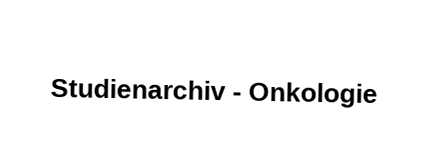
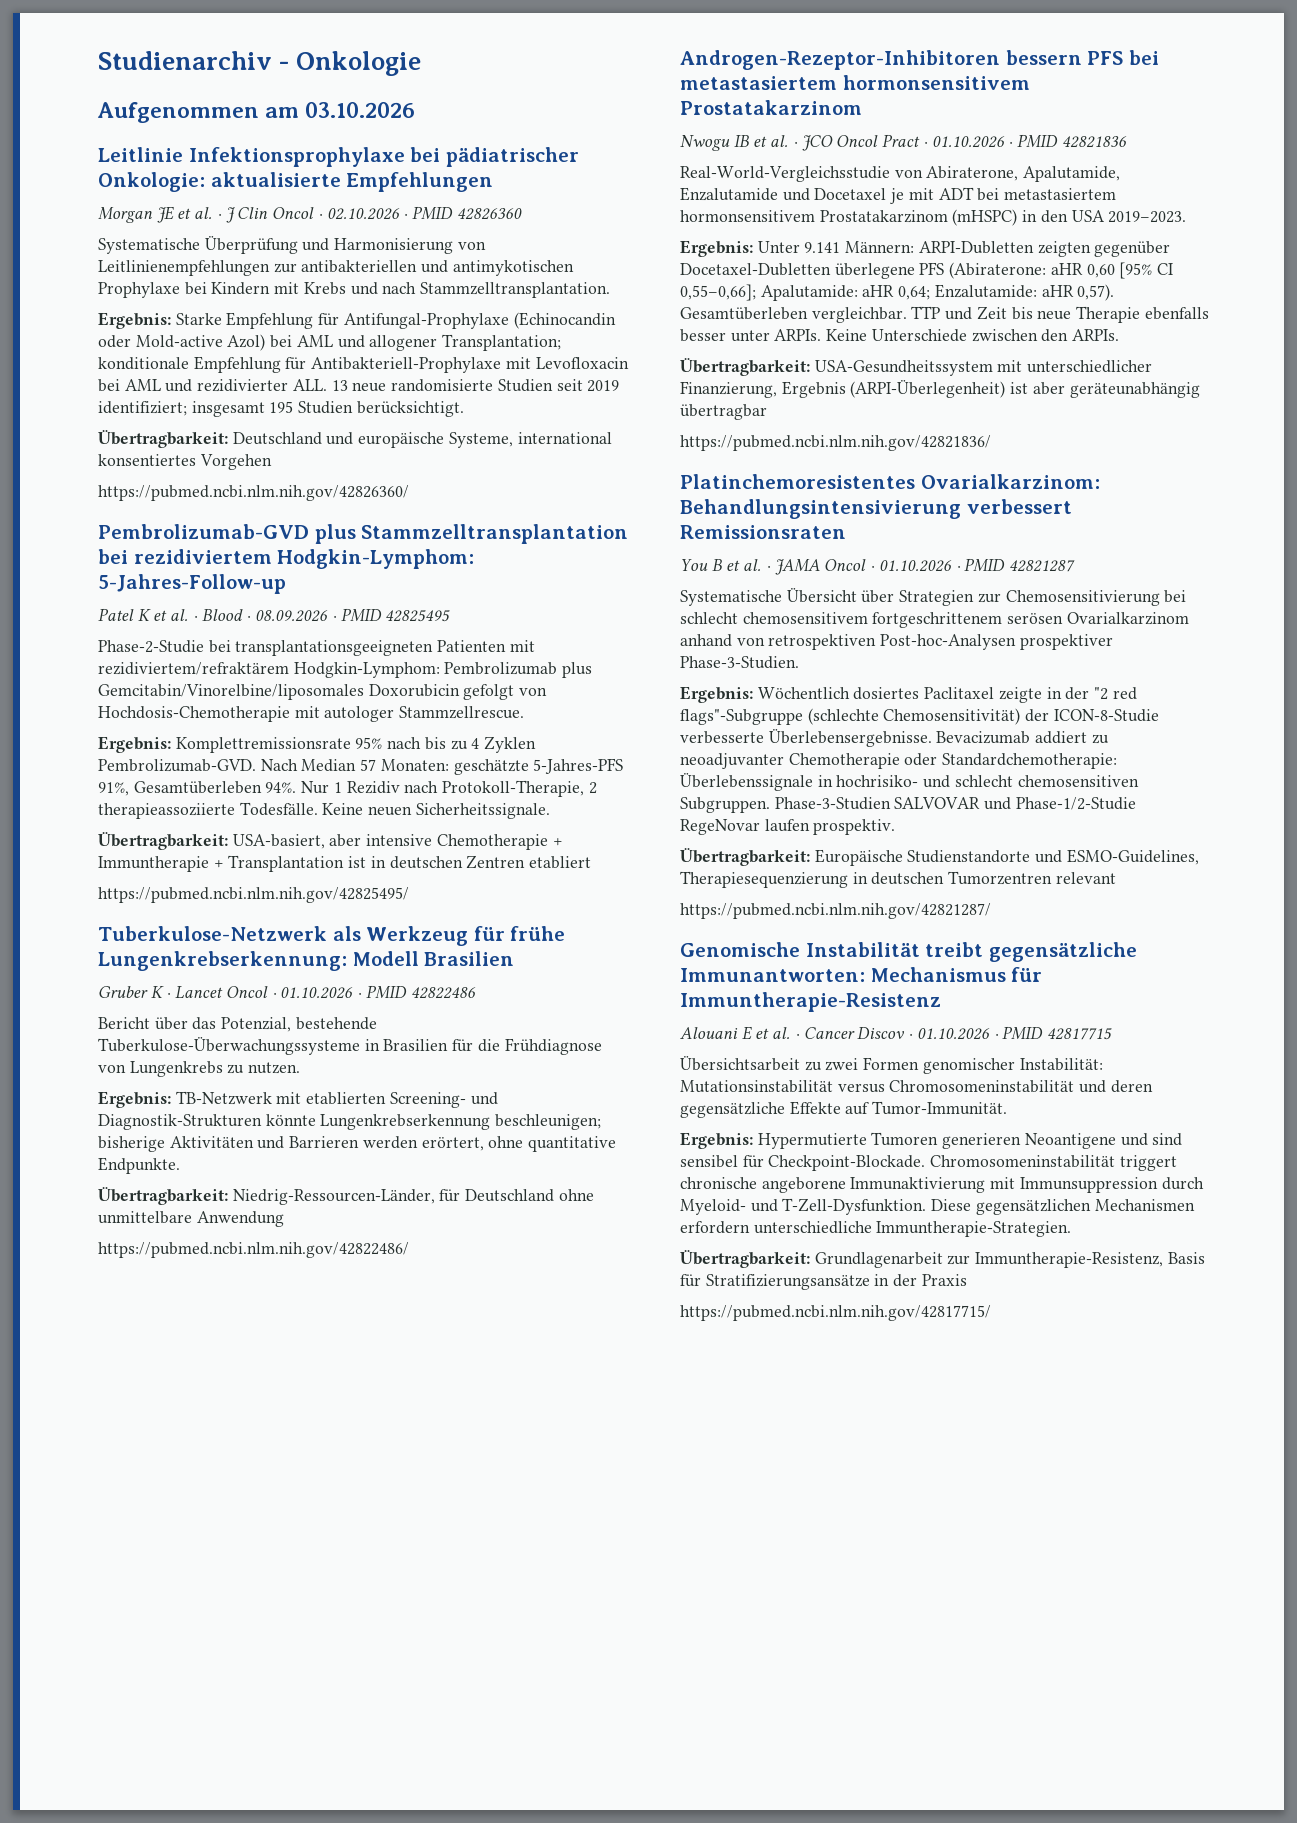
+ Aufgenommen am 03.10.2026
+ Leitlinie Infektionsprophylaxe bei pädiatrischer Onkologie: aktualisierte Empfehlungen
+ Morgan JE et al. · J Clin Oncol · 02.10.2026 · PMID 42826360
+ Systematische Überprüfung und Harmonisierung von Leitlinienempfehlungen zur antibakteriellen und antimykotischen Prophylaxe bei Kindern mit Krebs und nach Stammzelltransplantation.
+ Ergebnis: Starke Empfehlung für Antifungal-Prophylaxe (Echinocandin oder Mold-active Azol) bei AML und allogener Transplantation; konditionale Empfehlung für Antibakteriell-Prophylaxe mit Levofloxacin bei AML und rezidivierter ALL. 13 neue randomisierte Studien seit 2019 identifiziert; insgesamt 195 Studien berücksichtigt.
+ Übertragbarkeit: Deutschland und europäische Systeme, international konsentiertes Vorgehen
+ https://pubmed.ncbi.nlm.nih.gov/42826360/
+ Pembrolizumab-GVD plus Stammzelltransplantation bei rezidiviertem Hodgkin-Lymphom: 5-Jahres-Follow-up
+ Patel K et al. · Blood · 08.09.2026 · PMID 42825495
+ Phase-2-Studie bei transplantationsgeeigneten Patienten mit rezidiviertem/refraktärem Hodgkin-Lymphom: Pembrolizumab plus Gemcitabin/Vinorelbine/liposomales Doxorubicin gefolgt von Hochdosis-Chemotherapie mit autologer Stammzellrescue.
+ Ergebnis: Komplettremissionsrate 95% nach bis zu 4 Zyklen Pembrolizumab-GVD. Nach Median 57 Monaten: geschätzte 5-Jahres-PFS 91%, Gesamtüberleben 94%. Nur 1 Rezidiv nach Protokoll-Therapie, 2 therapieassoziierte Todesfälle. Keine neuen Sicherheitssignale.
+ Übertragbarkeit: USA-basiert, aber intensive Chemotherapie + Immuntherapie + Transplantation ist in deutschen Zentren etabliert
+ https://pubmed.ncbi.nlm.nih.gov/42825495/
+ Tuberkulose-Netzwerk als Werkzeug für frühe Lungenkrebserkennung: Modell Brasilien
+ Gruber K · Lancet Oncol · 01.10.2026 · PMID 42822486
+ Bericht über das Potenzial, bestehende Tuberkulose-Überwachungssysteme in Brasilien für die Frühdiagnose von Lungenkrebs zu nutzen.
+ Ergebnis: TB-Netzwerk mit etablierten Screening- und Diagnostik-Strukturen könnte Lungenkrebserkennung beschleunigen; bisherige Aktivitäten und Barrieren werden erörtert, ohne quantitative Endpunkte.
+ Übertragbarkeit: Niedrig-Ressourcen-Länder, für Deutschland ohne unmittelbare Anwendung
+ https://pubmed.ncbi.nlm.nih.gov/42822486/
+ Androgen-Rezeptor-Inhibitoren bessern PFS bei metastasiertem hormonsensitivem Prostatakarzinom
+ Nwogu IB et al. · JCO Oncol Pract · 01.10.2026 · PMID 42821836
+ Real-World-Vergleichsstudie von Abiraterone, Apalutamide, Enzalutamide und Docetaxel je mit ADT bei metastasiertem hormonsensitivem Prostatakarzinom (mHSPC) in den USA 2019–2023.
+ Ergebnis: Unter 9.141 Männern: ARPI-Dubletten zeigten gegenüber Docetaxel-Dubletten überlegene PFS (Abiraterone: aHR 0,60 [95% CI 0,55–0,66]; Apalutamide: aHR 0,64; Enzalutamide: aHR 0,57). Gesamtüberleben vergleichbar. TTP und Zeit bis neue Therapie ebenfalls besser unter ARPIs. Keine Unterschiede zwischen den ARPIs.
+ Übertragbarkeit: USA-Gesundheitssystem mit unterschiedlicher Finanzierung, Ergebnis (ARPI-Überlegenheit) ist aber geräteunabhängig übertragbar
+ https://pubmed.ncbi.nlm.nih.gov/42821836/
+ Platinchemoresistentes Ovarialkarzinom: Behandlungsintensivierung verbessert Remissionsraten
+ You B et al. · JAMA Oncol · 01.10.2026 · PMID 42821287
+ Systematische Übersicht über Strategien zur Chemosensitivierung bei schlecht chemosensitivem fortgeschrittenem serösen Ovarialkarzinom anhand von retrospektiven Post-hoc-Analysen prospektiver Phase-3-Studien.
+ Ergebnis: Wöchentlich dosiertes Paclitaxel zeigte in der "2 red flags"-Subgruppe (schlechte Chemosensitivität) der ICON-8-Studie verbesserte Überlebensergebnisse. Bevacizumab addiert zu neoadjuvanter Chemotherapie oder Standardchemotherapie: Überlebenssignale in hochrisiko- und schlecht chemosensitiven Subgruppen. Phase-3-Studien SALVOVAR und Phase-1/2-Studie RegeNovar laufen prospektiv.
+ Übertragbarkeit: Europäische Studienstandorte und ESMO-Guidelines, Therapiesequenzierung in deutschen Tumorzentren relevant
+ https://pubmed.ncbi.nlm.nih.gov/42821287/
+ Genomische Instabilität treibt gegensätzliche Immunantworten: Mechanismus für Immuntherapie-Resistenz
+ Alouani E et al. · Cancer Discov · 01.10.2026 · PMID 42817715
+ Übersichtsarbeit zu zwei Formen genomischer Instabilität: Mutationsinstabilität versus Chromosomeninstabilität und deren gegensätzliche Effekte auf Tumor-Immunität.
+ Ergebnis: Hypermutierte Tumoren generieren Neoantigene und sind sensibel für Checkpoint-Blockade. Chromosomeninstabilität triggert chronische angeborene Immunaktivierung mit Immunsuppression durch Myeloid- und T-Zell-Dysfunktion. Diese gegensätzlichen Mechanismen erfordern unterschiedliche Immuntherapie-Strategien.
+ Übertragbarkeit: Grundlagenarbeit zur Immuntherapie-Resistenz, Basis für Stratifizierungsansätze in der Praxis
+ https://pubmed.ncbi.nlm.nih.gov/42817715/

